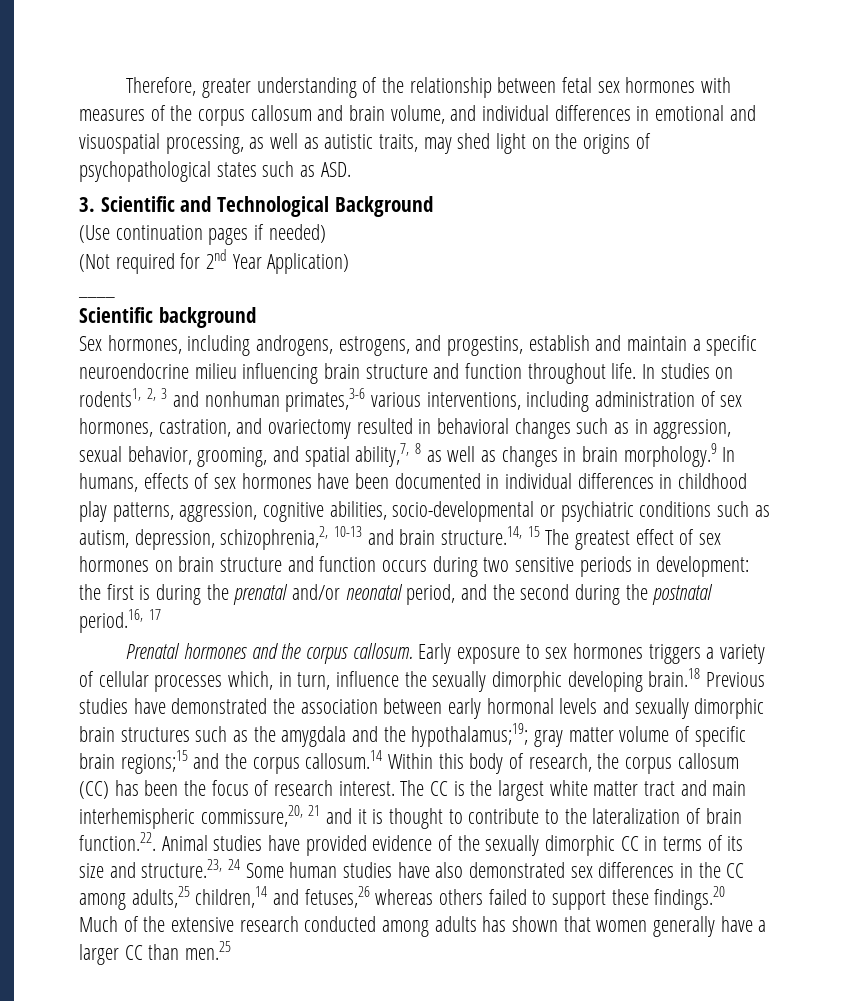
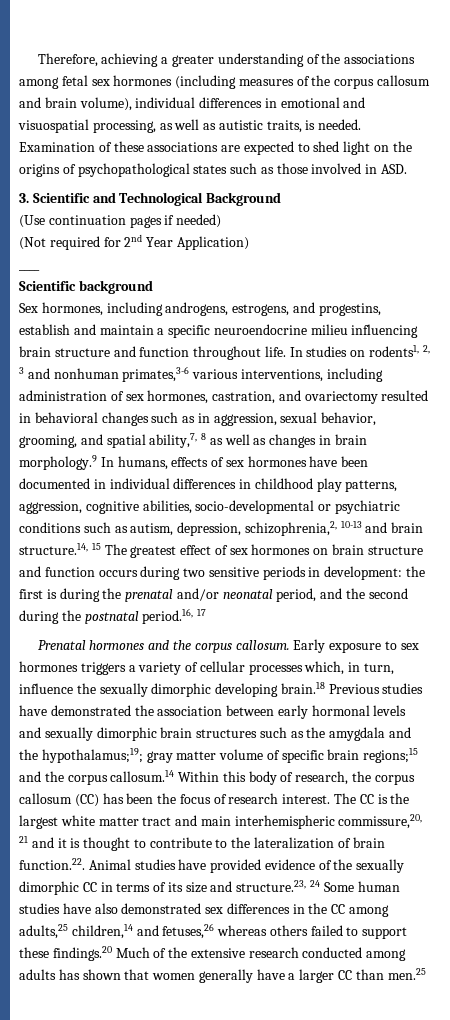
- Therefore, greater understanding of the relationship between fetal sex hormones with measures of the corpus callosum and brain volume, and individual differences in emotional and visuospatial processing, as well as autistic traits, may shed light on the origins of psychopathological states such as ASD.
+ Therefore, achieving a greater understanding of the associations among fetal sex hormones (including measures of the corpus callosum and brain volume), individual differences in emotional and visuospatial processing, as well as autistic traits, is needed. Examination of these associations are expected to shed light on the origins of psychopathological states such as those involved in ASD.

